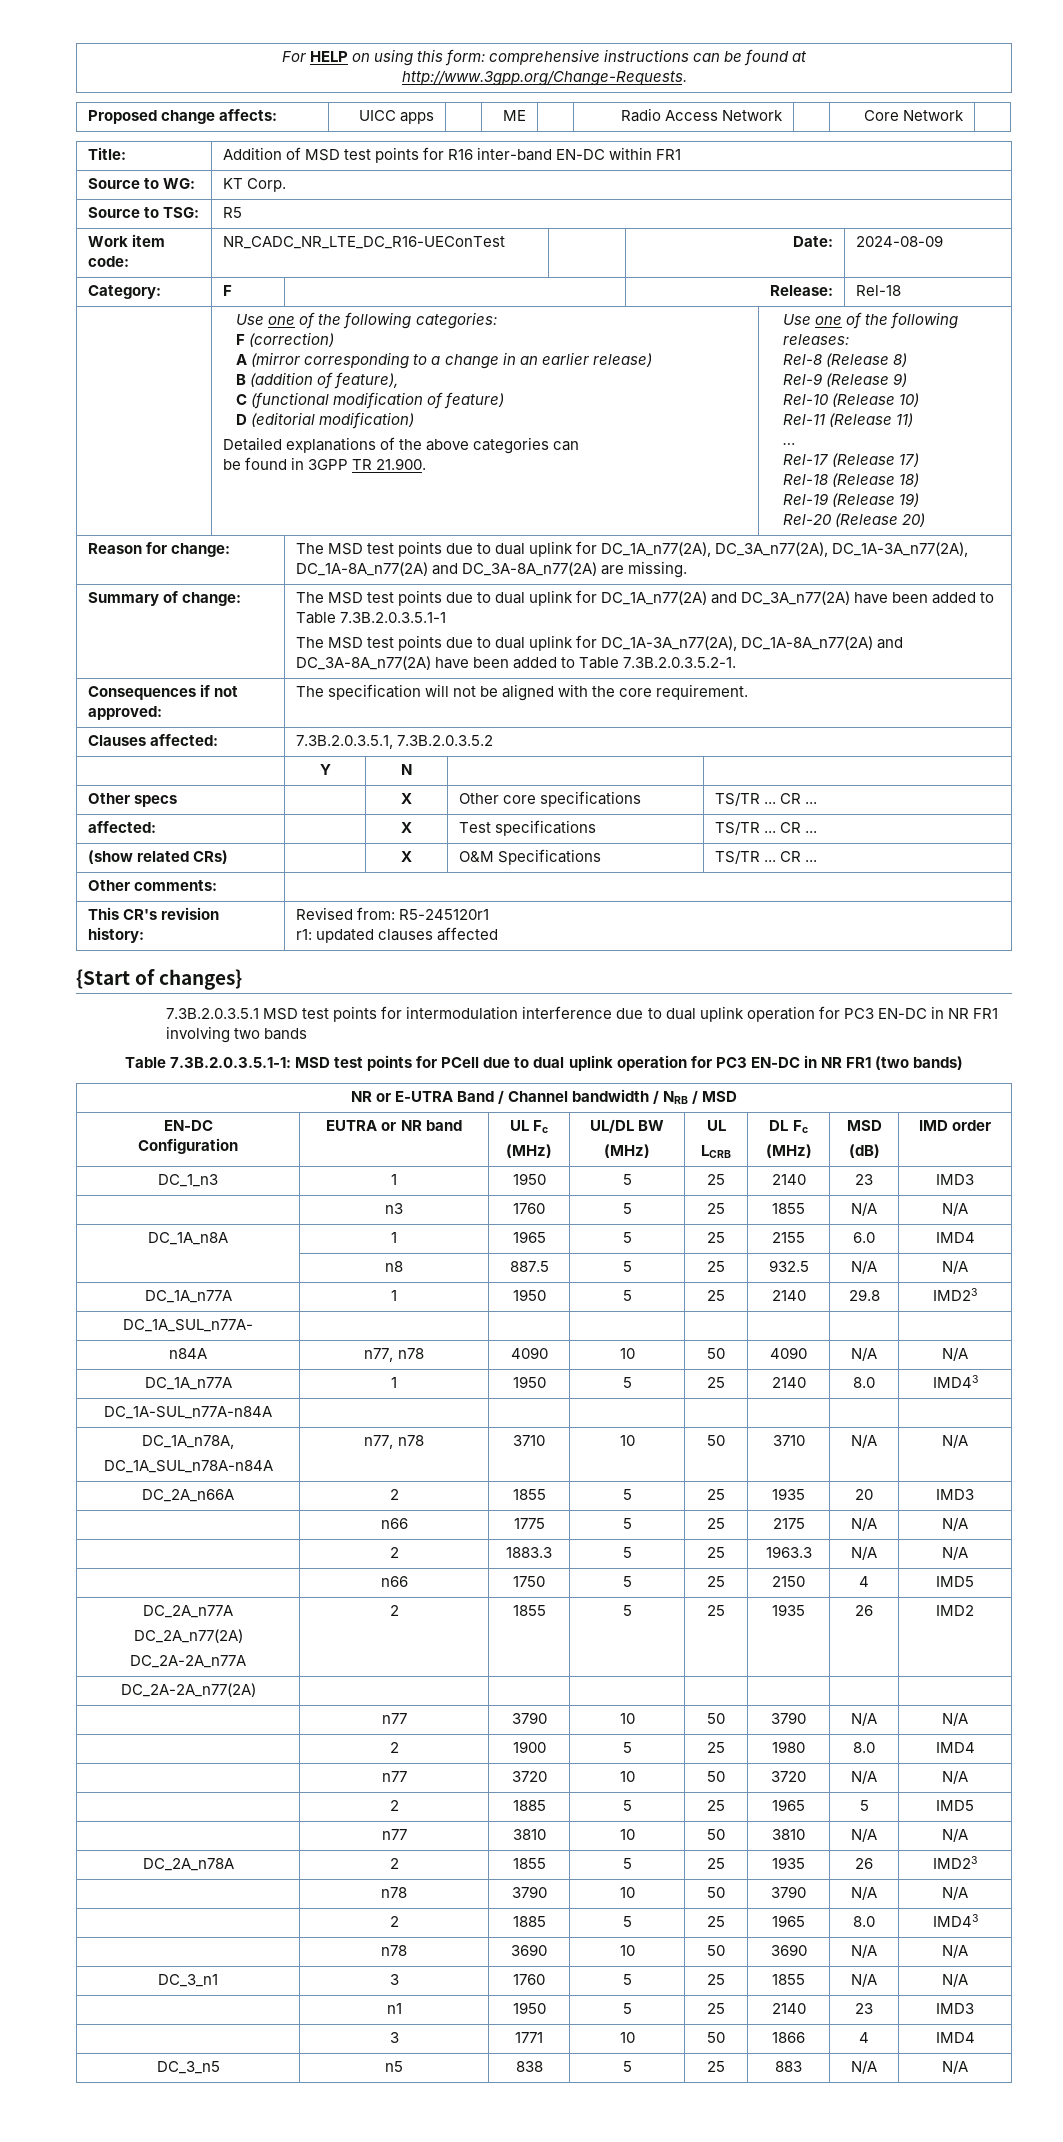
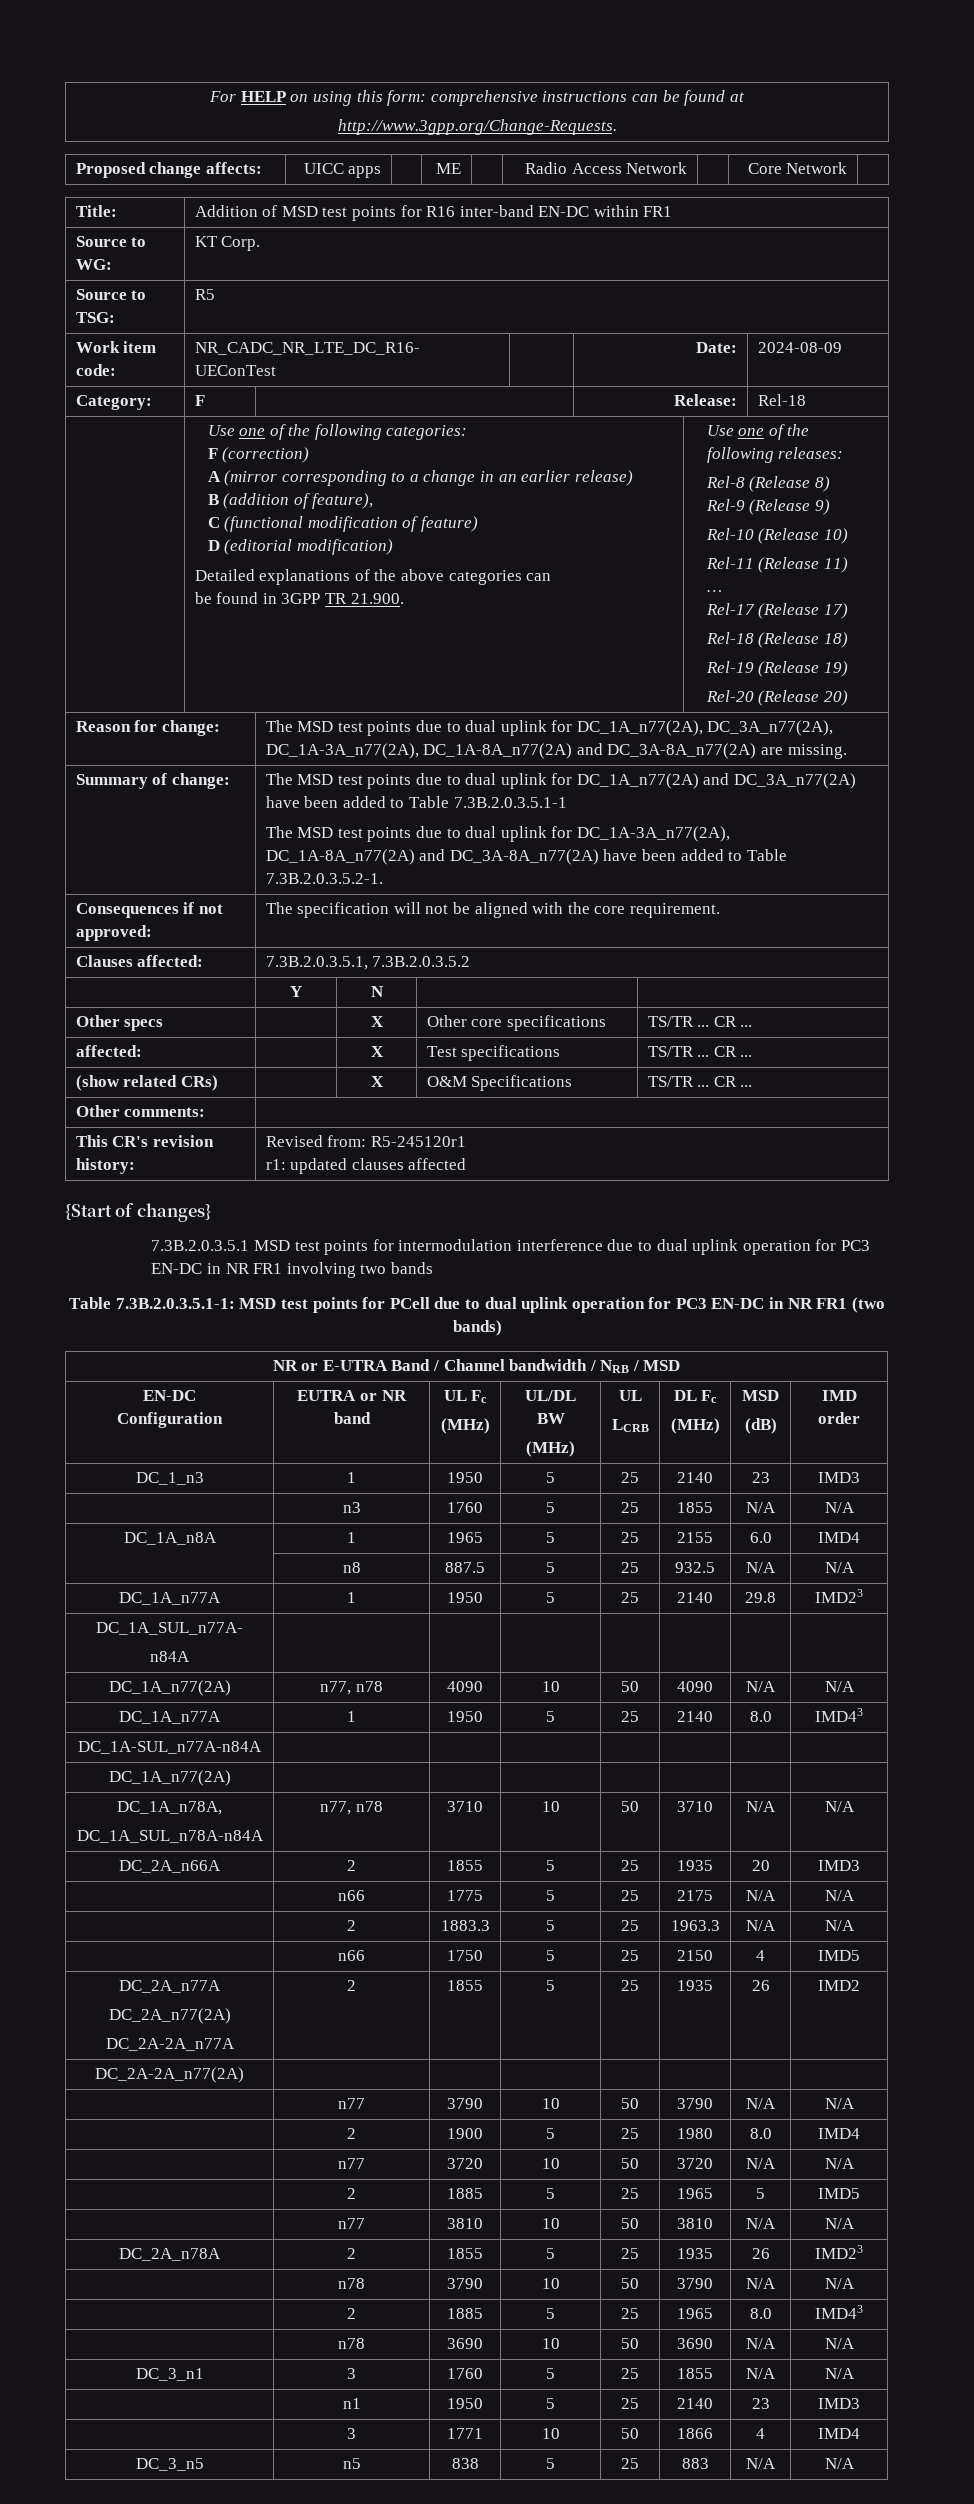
- DC_1A_SUL_n77A- | | | | | | |
- n84A | n77, n78 | 4090 | 10 | 50 | 4090 | N/A | N/A
+ DC_1A_SUL_n77A-
+ n84A | | | | | | |
+ DC_1A_n77(2A) | n77, n78 | 4090 | 10 | 50 | 4090 | N/A | N/A
+ DC_1A_n77(2A) | | | | | | |

